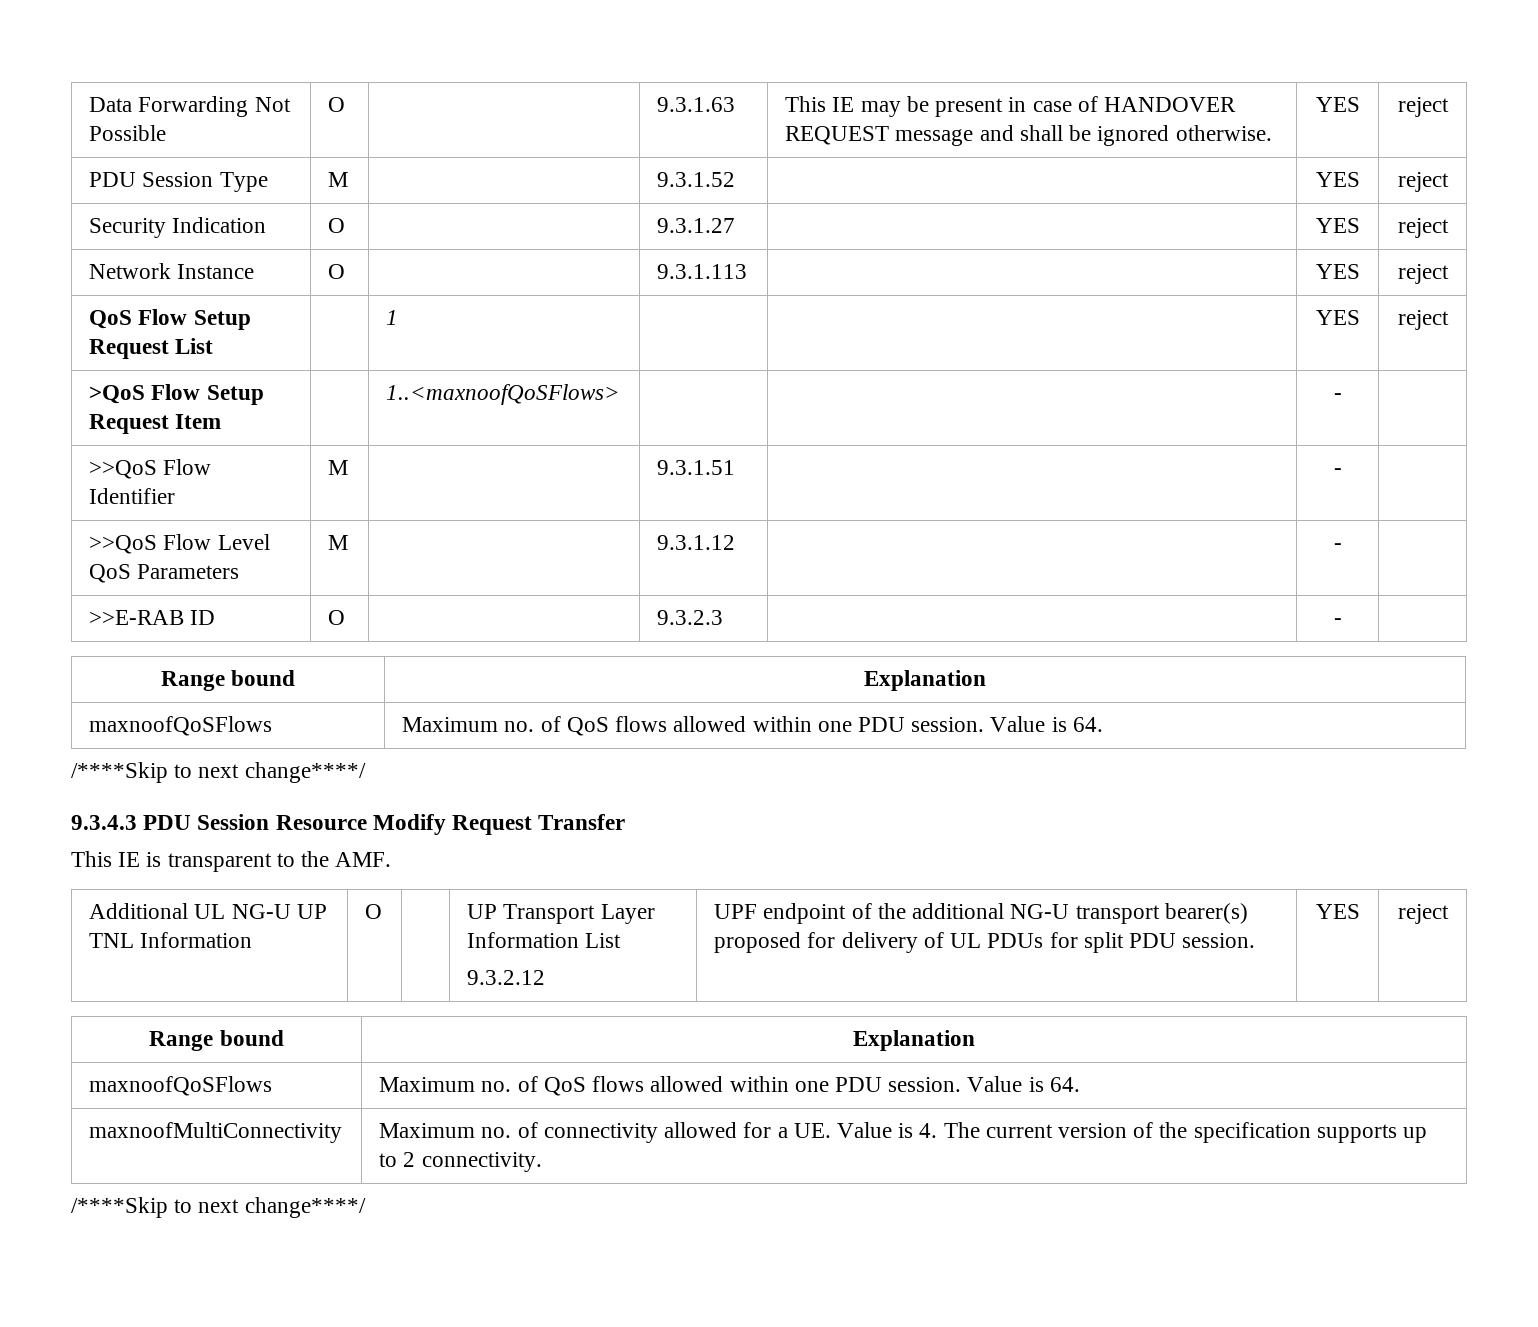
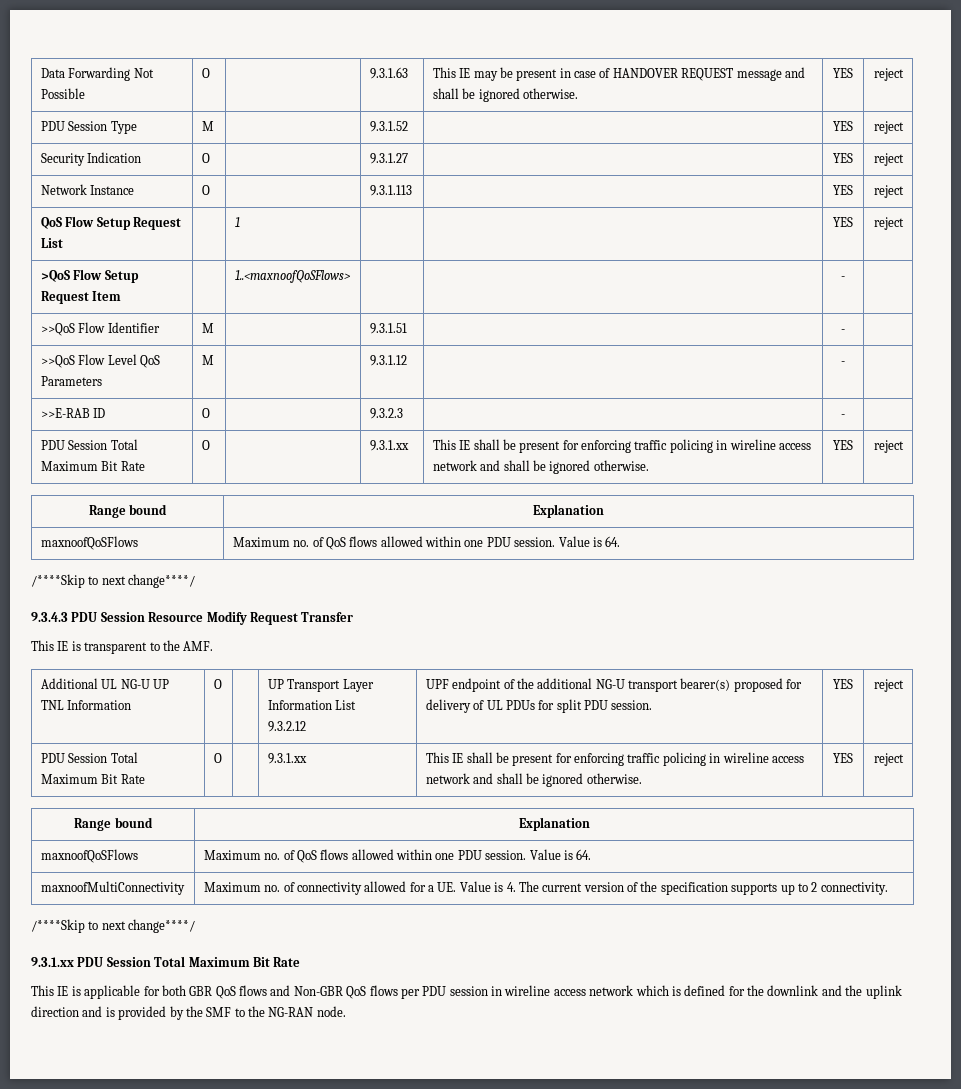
  >>E-RAB ID | O | | 9.3.2.3 | | - |
+ PDU Session Total Maximum Bit Rate | O | | 9.3.1.xx | This IE shall be present for enforcing traffic policing in wireline access network and shall be ignored otherwise. | YES | reject
  Additional UL NG-U UP TNL Information | O | | UP Transport Layer Information List
  9.3.2.12 | UPF endpoint of the additional NG-U transport bearer(s) proposed for delivery of UL PDUs for split PDU session. | YES | reject
+ PDU Session Total Maximum Bit Rate | O | | 9.3.1.xx | This IE shall be present for enforcing traffic policing in wireline access network and shall be ignored otherwise. | YES | reject
+ 9.3.1.xx PDU Session Total Maximum Bit Rate
+ This IE is applicable for both GBR QoS flows and Non-GBR QoS flows per PDU session in wireline access network which is defined for the downlink and the uplink direction and is provided by the SMF to the NG-RAN node.

